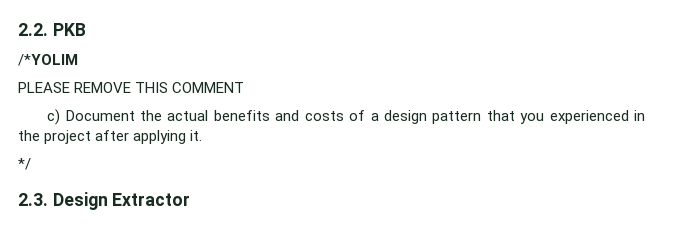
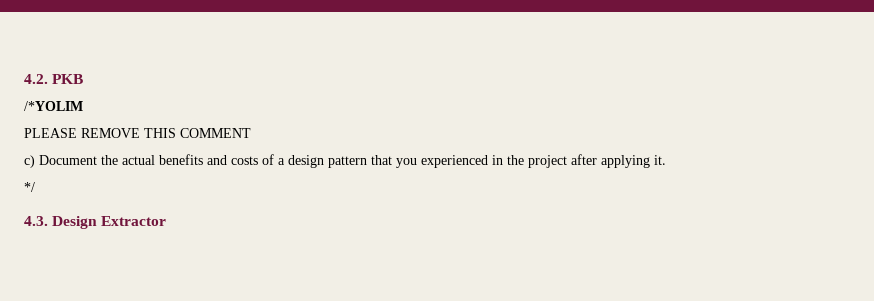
- 2.2. PKB
+ 4.2. PKB
- 2.3. Design Extractor
+ 4.3. Design Extractor

